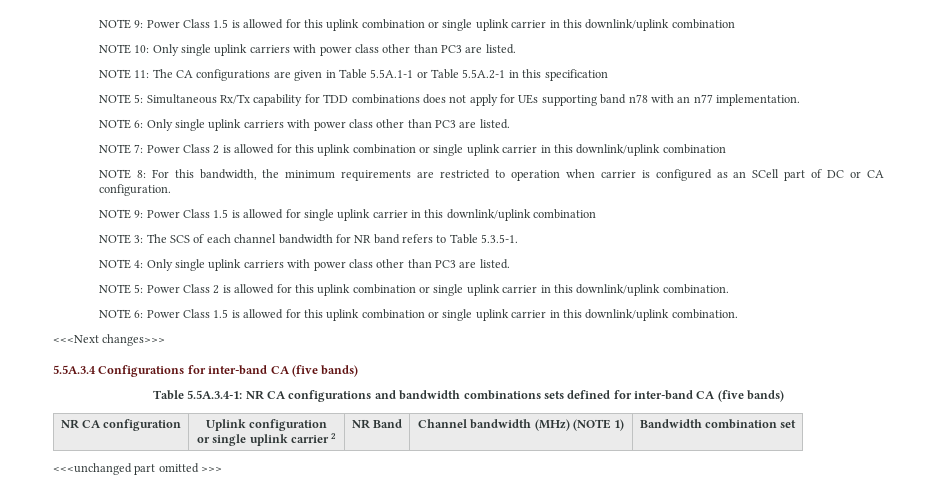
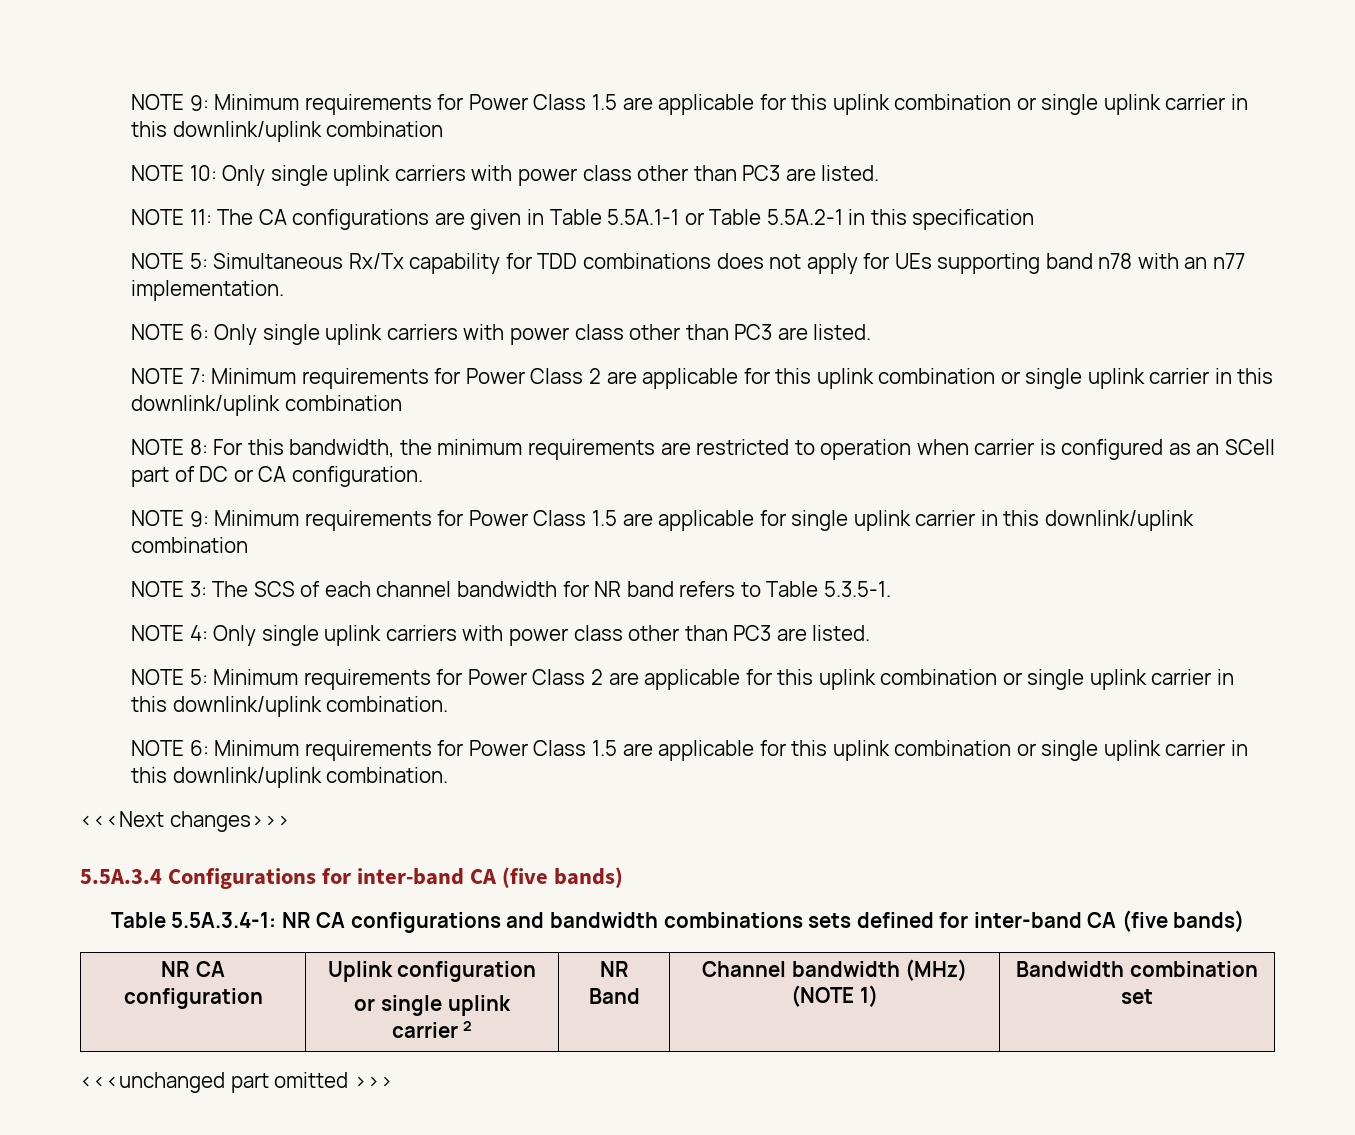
- NOTE 9: Power Class 1.5 is allowed for this uplink combination or single uplink carrier in this downlink/uplink combination
+ NOTE 9: Minimum requirements for Power Class 1.5 are applicable for this uplink combination or single uplink carrier in this downlink/uplink combination
- NOTE 7: Power Class 2 is allowed for this uplink combination or single uplink carrier in this downlink/uplink combination
+ NOTE 7: Minimum requirements for Power Class 2 are applicable for this uplink combination or single uplink carrier in this downlink/uplink combination
- NOTE 9: Power Class 1.5 is allowed for single uplink carrier in this downlink/uplink combination
+ NOTE 9: Minimum requirements for Power Class 1.5 are applicable for single uplink carrier in this downlink/uplink combination
- NOTE 5: Power Class 2 is allowed for this uplink combination or single uplink carrier in this downlink/uplink combination.
+ NOTE 5: Minimum requirements for Power Class 2 are applicable for this uplink combination or single uplink carrier in this downlink/uplink combination.
- NOTE 6: Power Class 1.5 is allowed for this uplink combination or single uplink carrier in this downlink/uplink combination.
+ NOTE 6: Minimum requirements for Power Class 1.5 are applicable for this uplink combination or single uplink carrier in this downlink/uplink combination.

